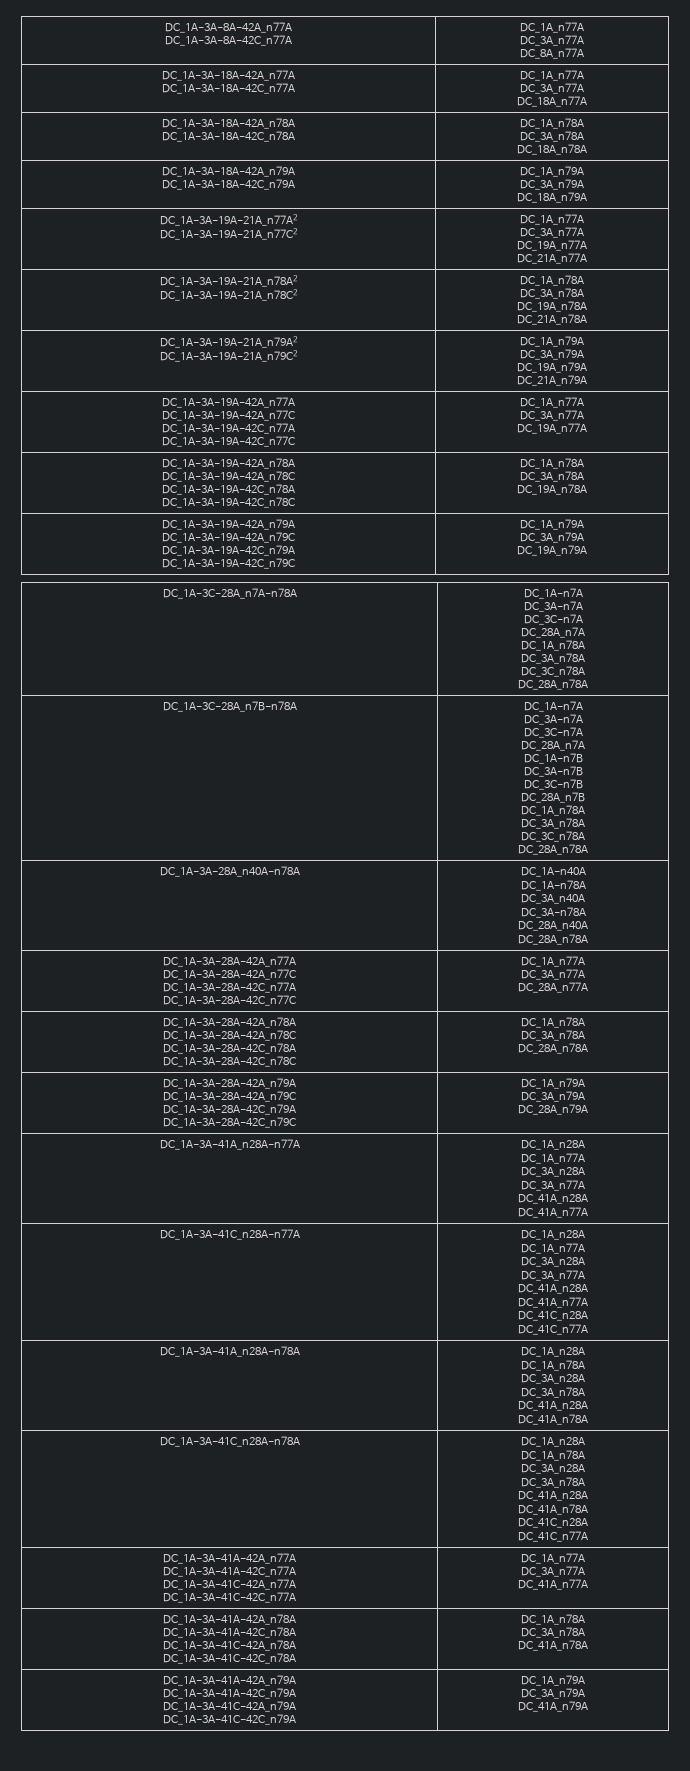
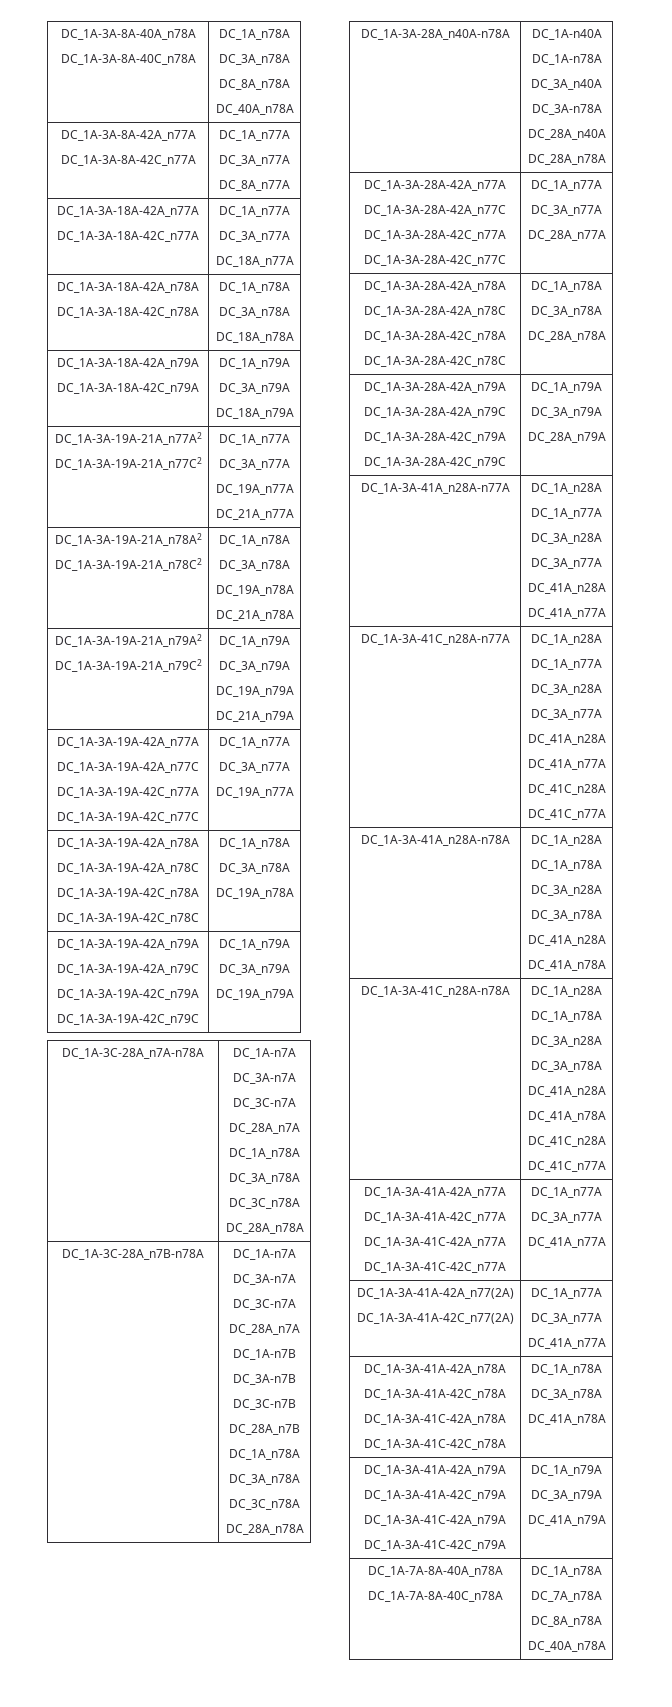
+ DC_1A-3A-8A-40A_n78A
+ DC_1A-3A-8A-40C_n78A | DC_1A_n78A
+ DC_3A_n78A
+ DC_8A_n78A
+ DC_40A_n78A
+ DC_1A-3A-41A-42A_n77(2A)
+ DC_1A-3A-41A-42C_n77(2A) | DC_1A_n77A
+ DC_3A_n77A
+ DC_41A_n77A
+ DC_1A-7A-8A-40A_n78A
+ DC_1A-7A-8A-40C_n78A | DC_1A_n78A
+ DC_7A_n78A
+ DC_8A_n78A
+ DC_40A_n78A

